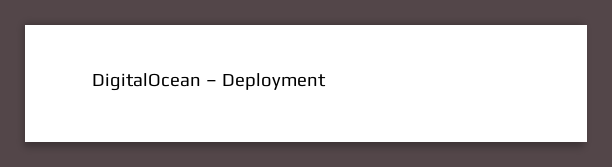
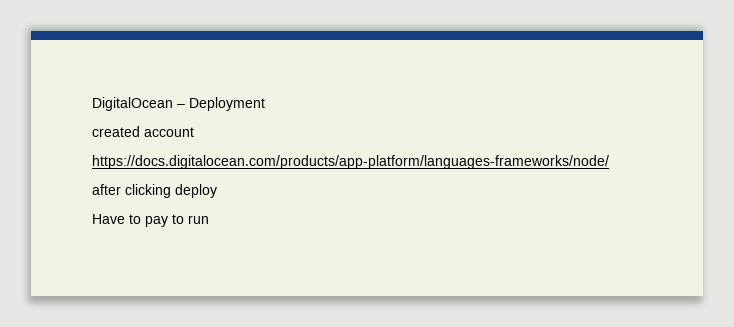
+ created account
+ https://docs.digitalocean.com/products/app-platform/languages-frameworks/node/
+ after clicking deploy
+ Have to pay to run

